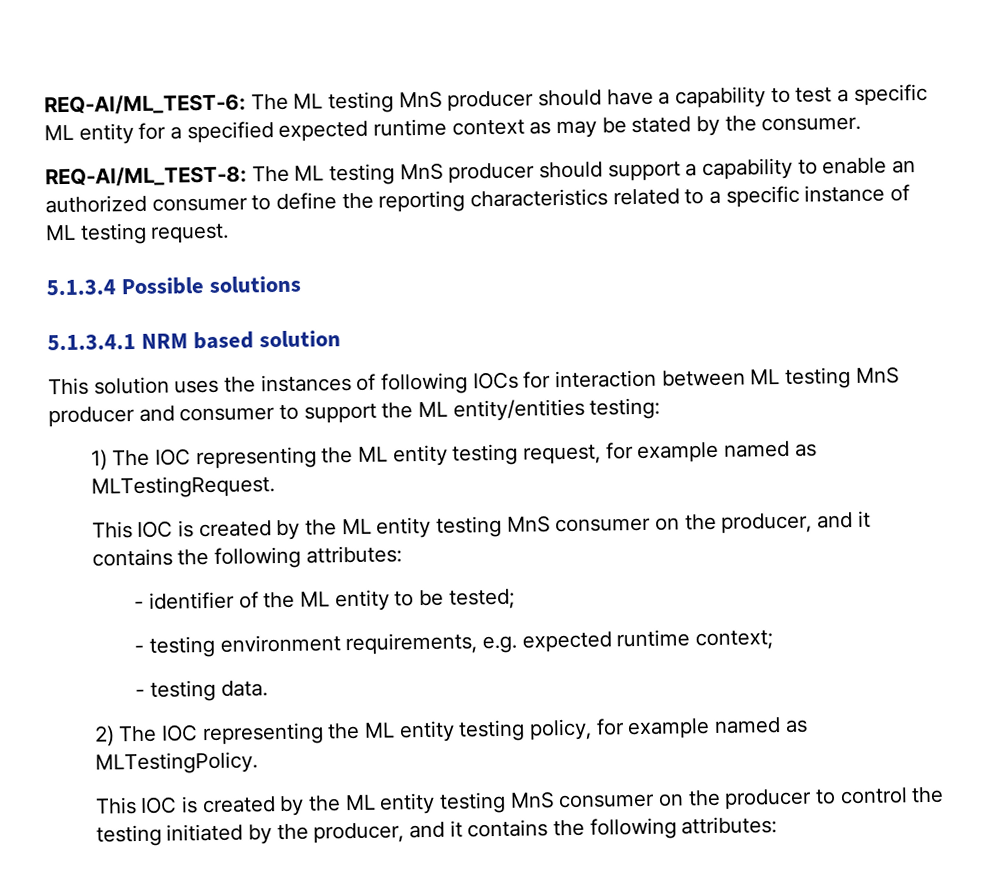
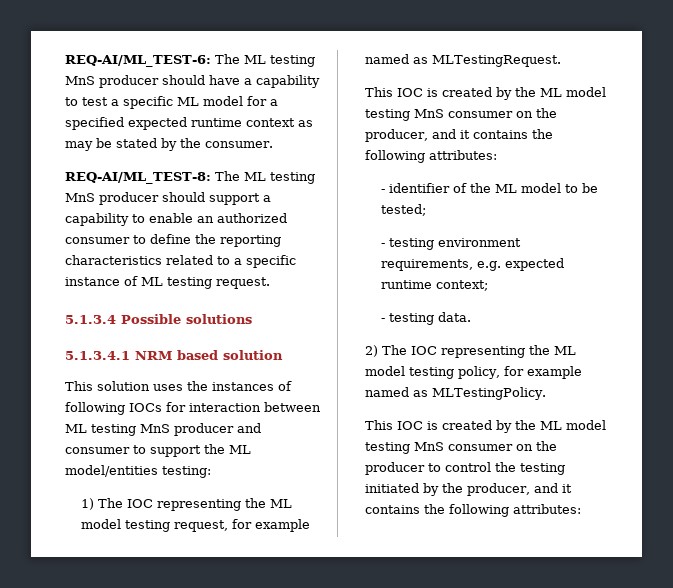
- REQ-AI/ML_TEST-6: The ML testing MnS producer should have a capability to test a specific ML entity for a specified expected runtime context as may be stated by the consumer.
+ REQ-AI/ML_TEST-6: The ML testing MnS producer should have a capability to test a specific ML model for a specified expected runtime context as may be stated by the consumer.
- This solution uses the instances of following IOCs for interaction between ML testing MnS producer and consumer to support the ML entity/entities testing:
+ This solution uses the instances of following IOCs for interaction between ML testing MnS producer and consumer to support the ML model/entities testing:
- 1) The IOC representing the ML entity testing request, for example named as MLTestingRequest.
+ 1) The IOC representing the ML model testing request, for example named as MLTestingRequest.
- This IOC is created by the ML entity testing MnS consumer on the producer, and it contains the following attributes:
+ This IOC is created by the ML model testing MnS consumer on the producer, and it contains the following attributes:
- - identifier of the ML entity to be tested;
+ - identifier of the ML model to be tested;
- 2) The IOC representing the ML entity testing policy, for example named as MLTestingPolicy.
+ 2) The IOC representing the ML model testing policy, for example named as MLTestingPolicy.
- This IOC is created by the ML entity testing MnS consumer on the producer to control the testing initiated by the producer, and it contains the following attributes:
+ This IOC is created by the ML model testing MnS consumer on the producer to control the testing initiated by the producer, and it contains the following attributes:

